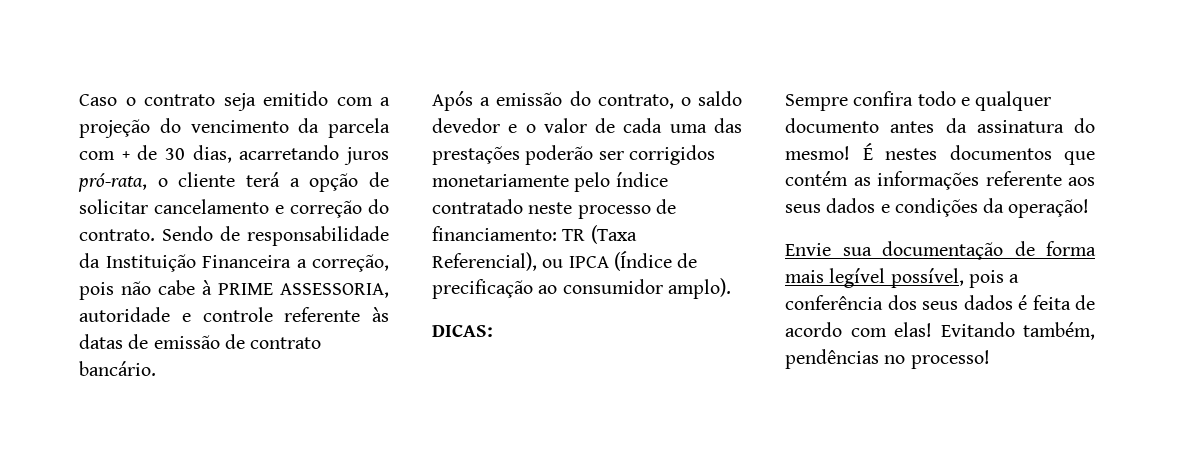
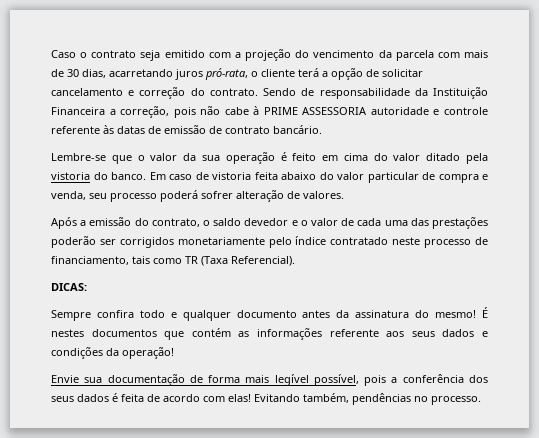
- Caso o contrato seja emitido com a projeção do vencimento da parcela com + de 30 dias, acarretando juros pró-rata, o cliente terá a opção de solicitar cancelamento e correção do contrato.
+ Caso o contrato seja emitido com a projeção do vencimento da parcela com mais de 30 dias, acarretando juros pró-rata, o cliente terá a opção de solicitar cancelamento e correção do contrato.
- Sendo de responsabilidade da Instituição Financeira a correção, pois não cabe à PRIME ASSESSORIA, autoridade e controle referente às datas de emissão de contrato bancário.
+ Sendo de responsabilidade da Instituição Financeira a correção, pois não cabe à PRIME ASSESSORIA autoridade e controle referente às datas de emissão de contrato bancário.
+ Lembre-se que o valor da sua operação é feito em cima do valor ditado pela vistoria do banco. Em caso de vistoria feita abaixo do valor particular de compra e venda, seu processo poderá sofrer alteração de valores.
- Após a emissão do contrato, o saldo devedor e o valor de cada uma das prestações poderão ser corrigidos monetariamente pelo índice contratado neste processo de financiamento: TR (Taxa Referencial), ou IPCA (Índice de precificação ao consumidor amplo).
+ Após a emissão do contrato, o saldo devedor e o valor de cada uma das prestações poderão ser corrigidos monetariamente pelo índice contratado neste processo de financiamento, tais como TR (Taxa Referencial).
- Evitando também, pendências no processo!
+ Evitando também, pendências no processo.

